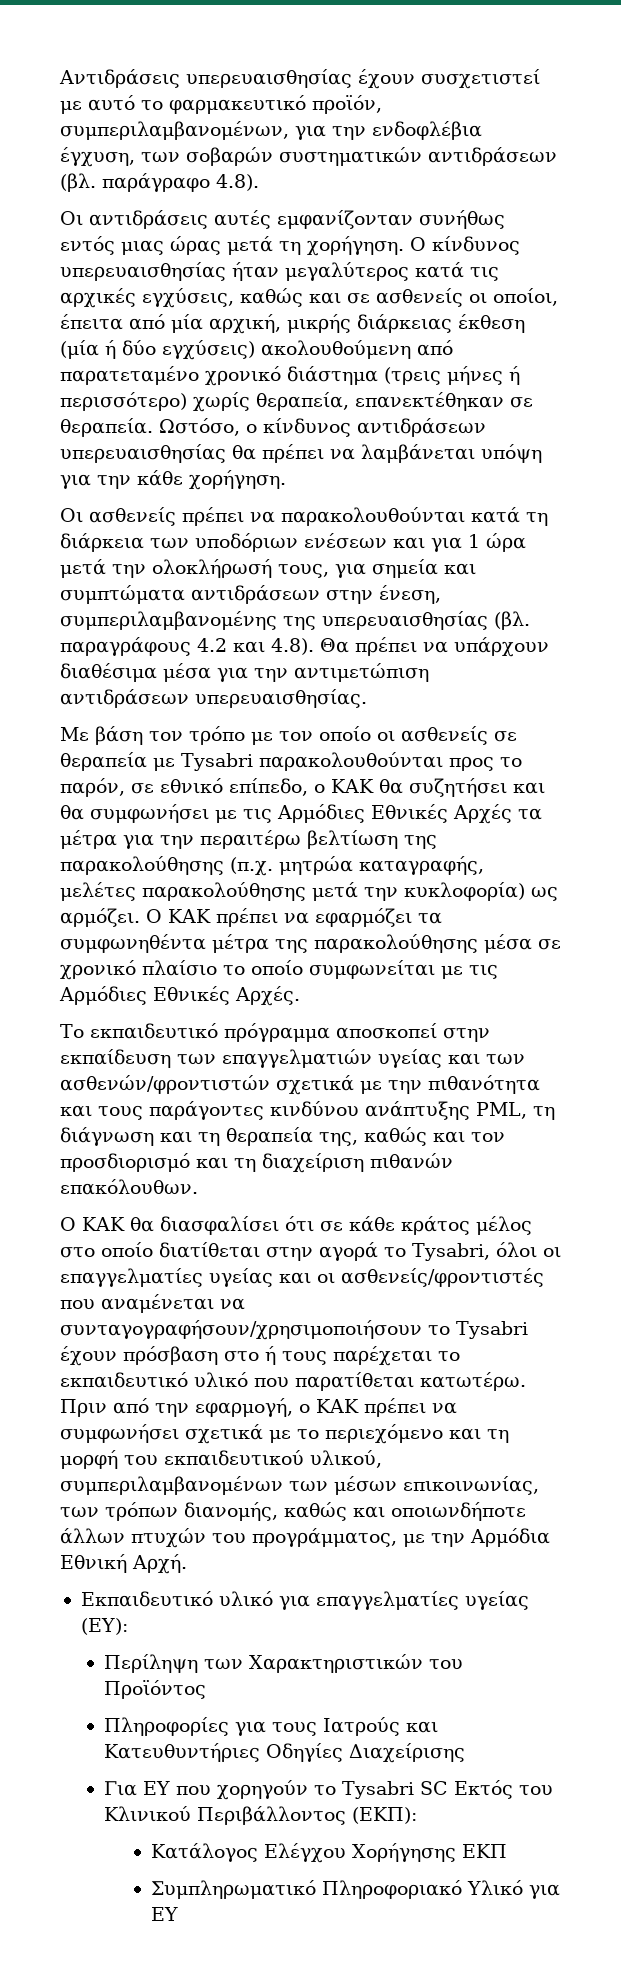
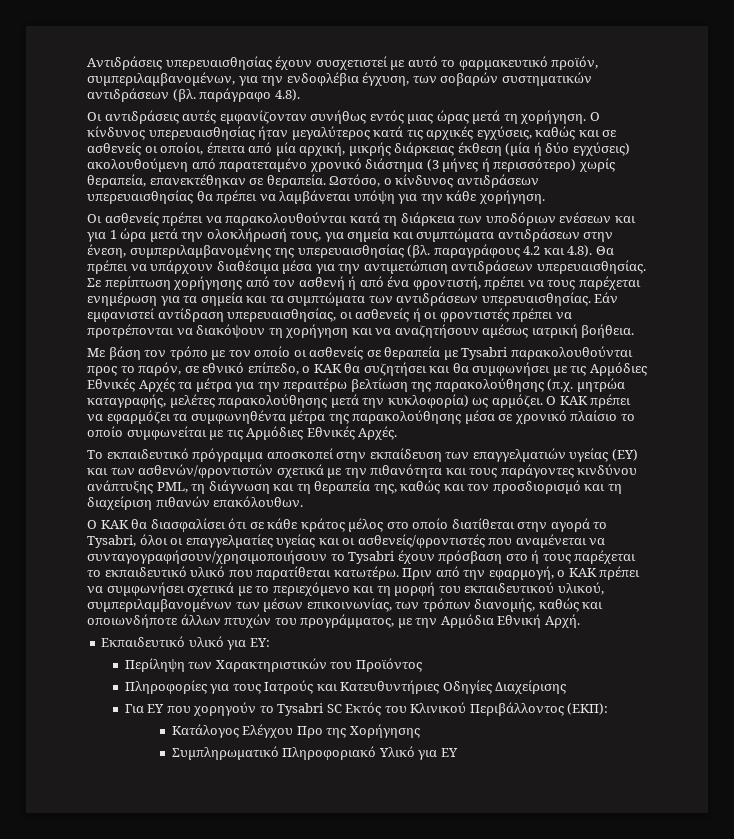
- Ο κίνδυνος υπερευαισθησίας ήταν μεγαλύτερος κατά τις αρχικές εγχύσεις, καθώς και σε ασθενείς οι οποίοι, έπειτα από μία αρχική, μικρής διάρκειας έκθεση (μία ή δύο εγχύσεις) ακολουθούμενη από παρατεταμένο χρονικό διάστημα (τρεις μήνες ή περισσότερο) χωρίς θεραπεία, επανεκτέθηκαν σε θεραπεία.
+ Ο κίνδυνος υπερευαισθησίας ήταν μεγαλύτερος κατά τις αρχικές εγχύσεις, καθώς και σε ασθενείς οι οποίοι, έπειτα από μία αρχική, μικρής διάρκειας έκθεση (μία ή δύο εγχύσεις) ακολουθούμενη από παρατεταμένο χρονικό διάστημα (3 μήνες ή περισσότερο) χωρίς θεραπεία, επανεκτέθηκαν σε θεραπεία.
+ Σε περίπτωση χορήγησης από τον ασθενή ή από ένα φροντιστή, πρέπει να τους παρέχεται ενημέρωση για τα σημεία και τα συμπτώματα των αντιδράσεων υπερευαισθησίας. Εάν εμφανιστεί αντίδραση υπερευαισθησίας, οι ασθενείς ή οι φροντιστές πρέπει να προτρέπονται να διακόψουν τη χορήγηση και να αναζητήσουν αμέσως ιατρική βοήθεια.
- Το εκπαιδευτικό πρόγραμμα αποσκοπεί στην εκπαίδευση των επαγγελματιών υγείας και των ασθενών/φροντιστών σχετικά με την πιθανότητα και τους παράγοντες κινδύνου ανάπτυξης PML, τη διάγνωση και τη θεραπεία της, καθώς και τον προσδιορισμό και τη διαχείριση πιθανών επακόλουθων.
+ Το εκπαιδευτικό πρόγραμμα αποσκοπεί στην εκπαίδευση των επαγγελματιών υγείας (ΕΥ) και των ασθενών/φροντιστών σχετικά με την πιθανότητα και τους παράγοντες κινδύνου ανάπτυξης PML, τη διάγνωση και τη θεραπεία της, καθώς και τον προσδιορισμό και τη διαχείριση πιθανών επακόλουθων.
- Εκπαιδευτικό υλικό για επαγγελματίες υγείας (ΕΥ):
+ Εκπαιδευτικό υλικό για ΕΥ:
- Κατάλογος Ελέγχου Χορήγησης ΕΚΠ
+ Κατάλογος Ελέγχου Προ της Χορήγησης

